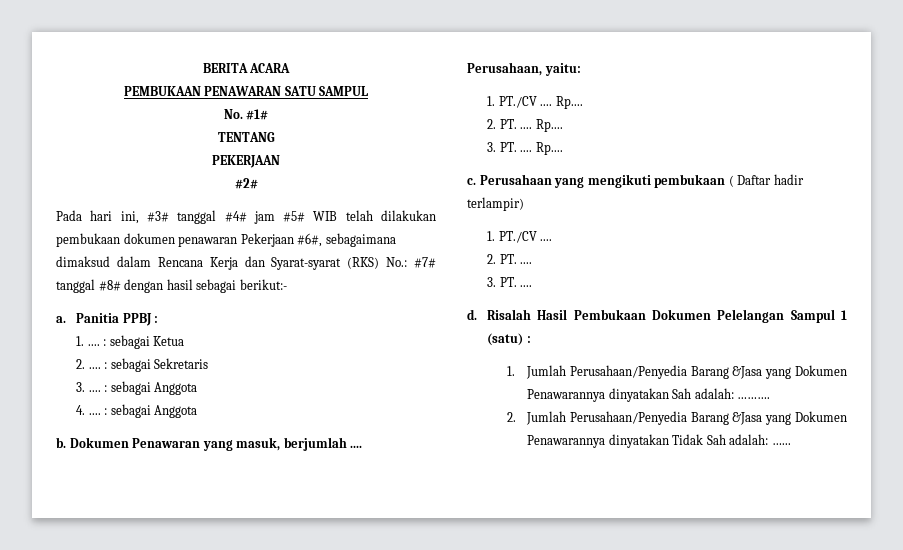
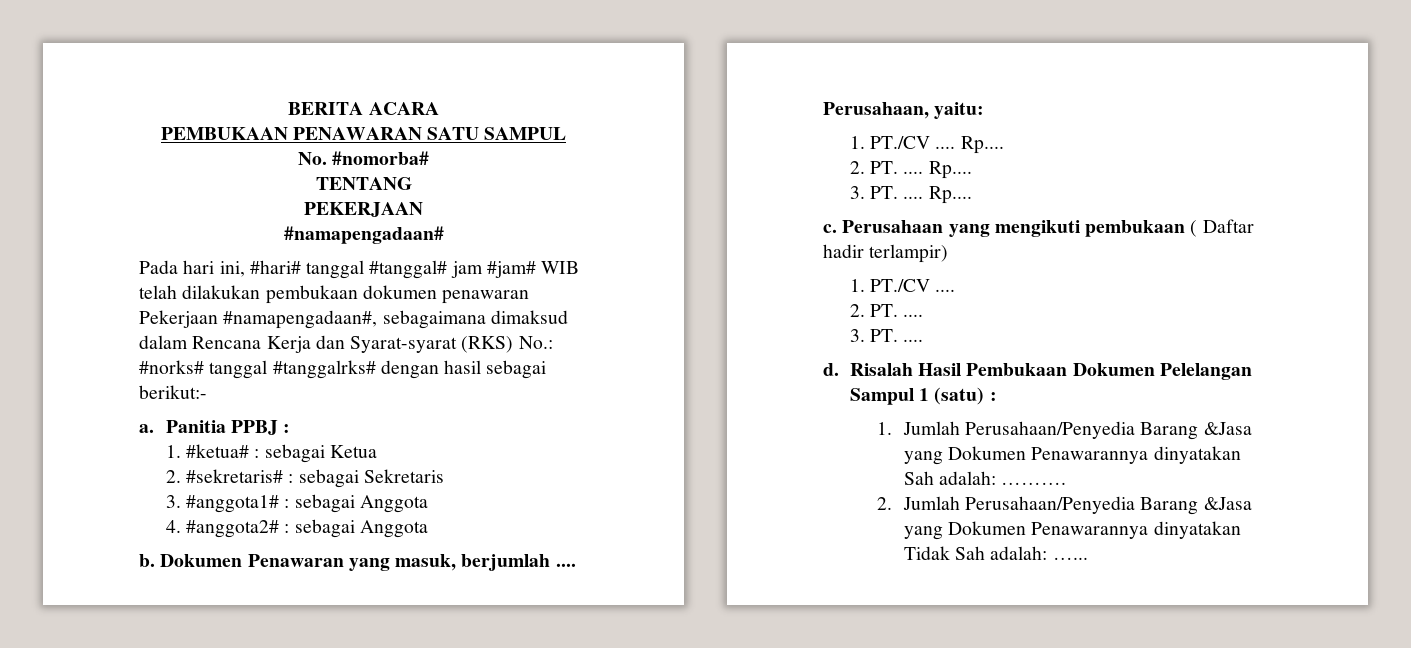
- No. #1#
+ No. #nomorba#
- #2#
+ #namapengadaan#
- Pada hari ini, #3# tanggal #4# jam #5# WIB telah dilakukan pembukaan dokumen penawaran Pekerjaan #6#, sebagaimana dimaksud dalam Rencana Kerja dan Syarat-syarat (RKS) No.: #7# tanggal #8# dengan hasil sebagai berikut:-
+ Pada hari ini, #hari# tanggal #tanggal# jam #jam# WIB telah dilakukan pembukaan dokumen penawaran Pekerjaan #namapengadaan#, sebagaimana dimaksud dalam Rencana Kerja dan Syarat-syarat (RKS) No.: #norks# tanggal #tanggalrks# dengan hasil sebagai berikut:-
- 1. .... : sebagai Ketua
+ 1. #ketua# : sebagai Ketua
- 2. .... : sebagai Sekretaris
+ 2. #sekretaris# : sebagai Sekretaris
- 3. .... : sebagai Anggota
+ 3. #anggota1# : sebagai Anggota
- 4. .... : sebagai Anggota
+ 4. #anggota2# : sebagai Anggota

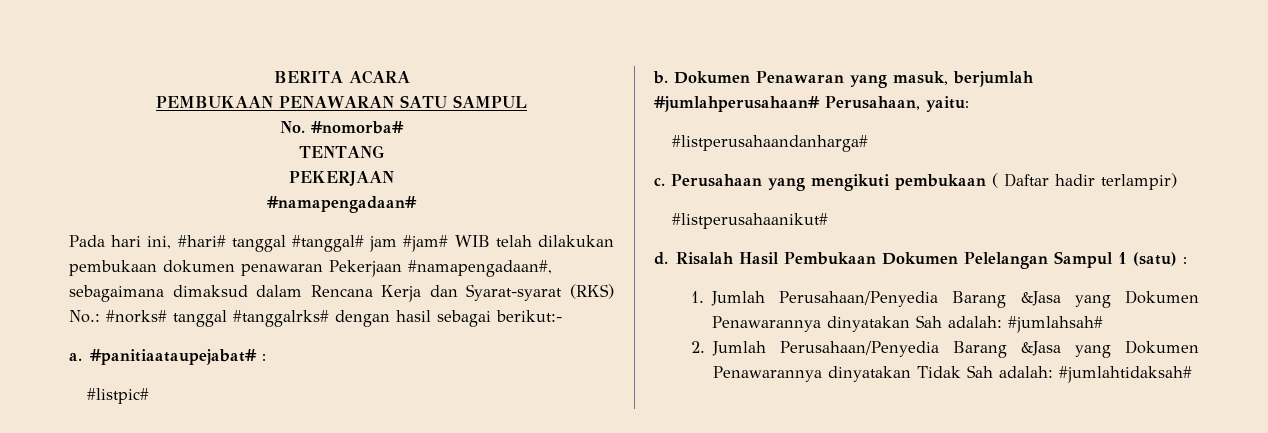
- Panitia PPBJ :
- 1. #ketua# : sebagai Ketua
- 2. #sekretaris# : sebagai Sekretaris
- 3. #anggota1# : sebagai Anggota
- 4. #anggota2# : sebagai Anggota
+ #panitiaataupejabat# :
+ #listpic#
- Dokumen Penawaran yang masuk, berjumlah .... Perusahaan, yaitu:
+ Dokumen Penawaran yang masuk, berjumlah #jumlahperusahaan# Perusahaan, yaitu:
- 1. PT./CV .... Rp....
- 2. PT. .... Rp....
- 3. PT. .... Rp....
+ #listperusahaandanharga#
  Perusahaan yang mengikuti pembukaan ( Daftar hadir terlampir)
- 1. PT./CV ....
- 2. PT. ....
- 3. PT. ....
+ #listperusahaanikut#
- 1. Jumlah Perusahaan/Penyedia Barang &Jasa yang Dokumen Penawarannya dinyatakan Sah adalah: ……….
+ 1. Jumlah Perusahaan/Penyedia Barang &Jasa yang Dokumen Penawarannya dinyatakan Sah adalah: #jumlahsah#
- 2. Jumlah Perusahaan/Penyedia Barang &Jasa yang Dokumen Penawarannya dinyatakan Tidak Sah adalah: …...
+ 2. Jumlah Perusahaan/Penyedia Barang &Jasa yang Dokumen Penawarannya dinyatakan Tidak Sah adalah: #jumlahtidaksah#

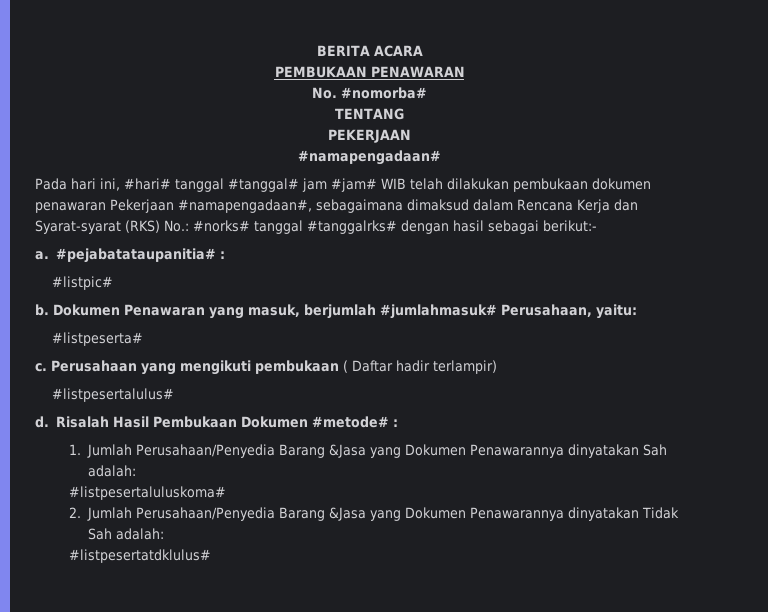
- PEMBUKAAN PENAWARAN SATU SAMPUL
+ PEMBUKAAN PENAWARAN
- #panitiaataupejabat# :
+ #pejabatataupanitia# :
- Dokumen Penawaran yang masuk, berjumlah #jumlahperusahaan# Perusahaan, yaitu:
+ Dokumen Penawaran yang masuk, berjumlah #jumlahmasuk# Perusahaan, yaitu:
- #listperusahaandanharga#
+ #listpeserta#
- #listperusahaanikut#
+ #listpesertalulus#
- Risalah Hasil Pembukaan Dokumen Pelelangan Sampul 1 (satu) :
+ Risalah Hasil Pembukaan Dokumen #metode# :
- 1. Jumlah Perusahaan/Penyedia Barang &Jasa yang Dokumen Penawarannya dinyatakan Sah adalah: #jumlahsah#
+ 1. Jumlah Perusahaan/Penyedia Barang &Jasa yang Dokumen Penawarannya dinyatakan Sah adalah:
+ #listpesertaluluskoma#
- 2. Jumlah Perusahaan/Penyedia Barang &Jasa yang Dokumen Penawarannya dinyatakan Tidak Sah adalah: #jumlahtidaksah#
+ 2. Jumlah Perusahaan/Penyedia Barang &Jasa yang Dokumen Penawarannya dinyatakan Tidak Sah adalah:
+ #listpesertatdklulus#

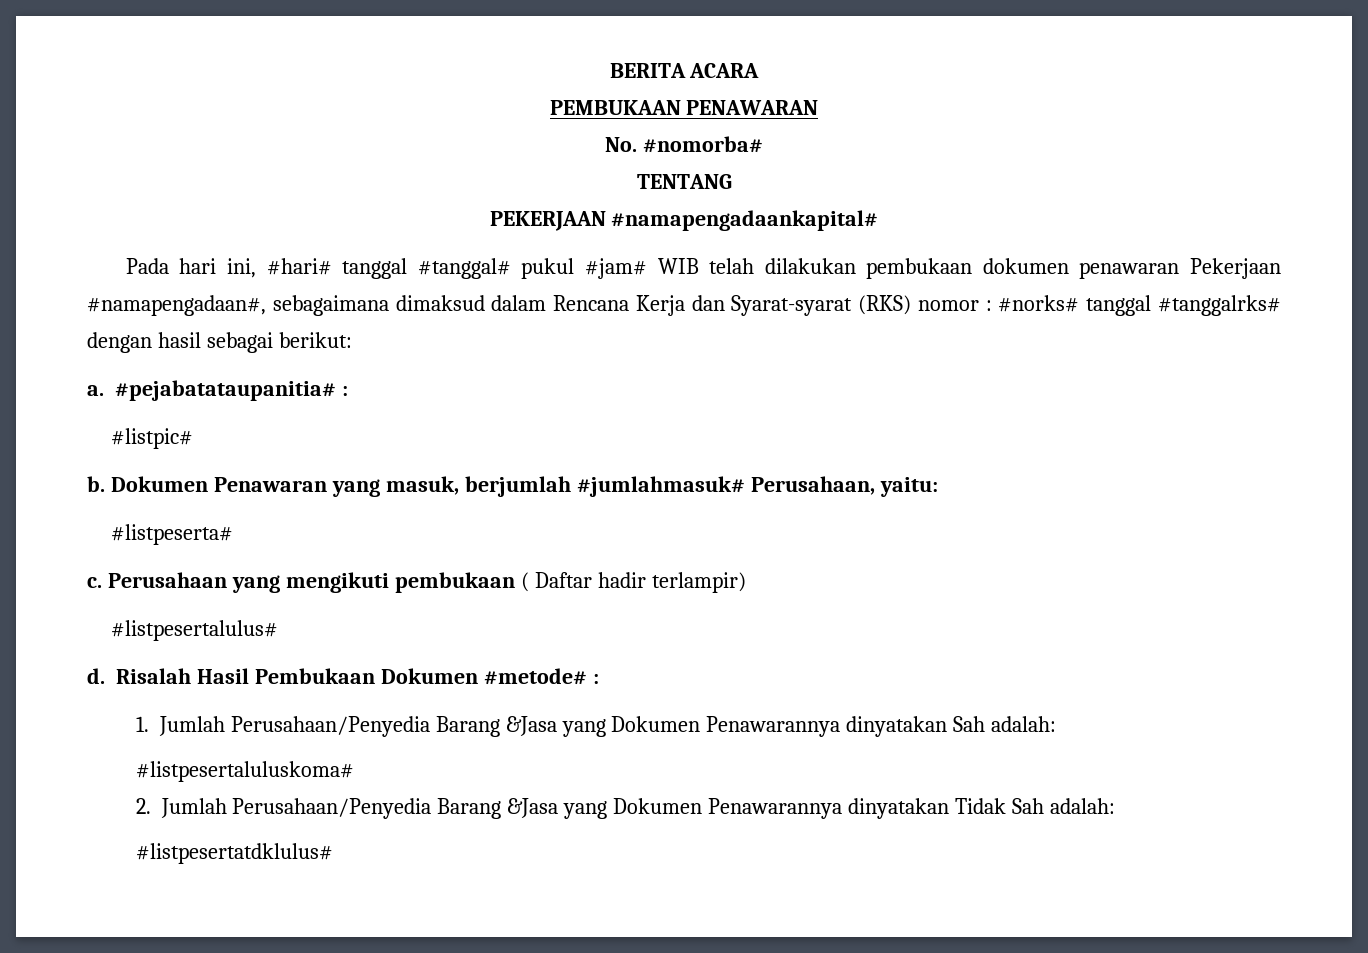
- PEKERJAAN
- #namapengadaan#
+ PEKERJAAN #namapengadaankapital#
- Pada hari ini, #hari# tanggal #tanggal# jam #jam# WIB telah dilakukan pembukaan dokumen penawaran Pekerjaan #namapengadaan#, sebagaimana dimaksud dalam Rencana Kerja dan Syarat-syarat (RKS) No.: #norks# tanggal #tanggalrks# dengan hasil sebagai berikut:-
+ Pada hari ini, #hari# tanggal #tanggal# pukul #jam# WIB telah dilakukan pembukaan dokumen penawaran Pekerjaan #namapengadaan#, sebagaimana dimaksud dalam Rencana Kerja dan Syarat-syarat (RKS) nomor : #norks# tanggal #tanggalrks# dengan hasil sebagai berikut:

